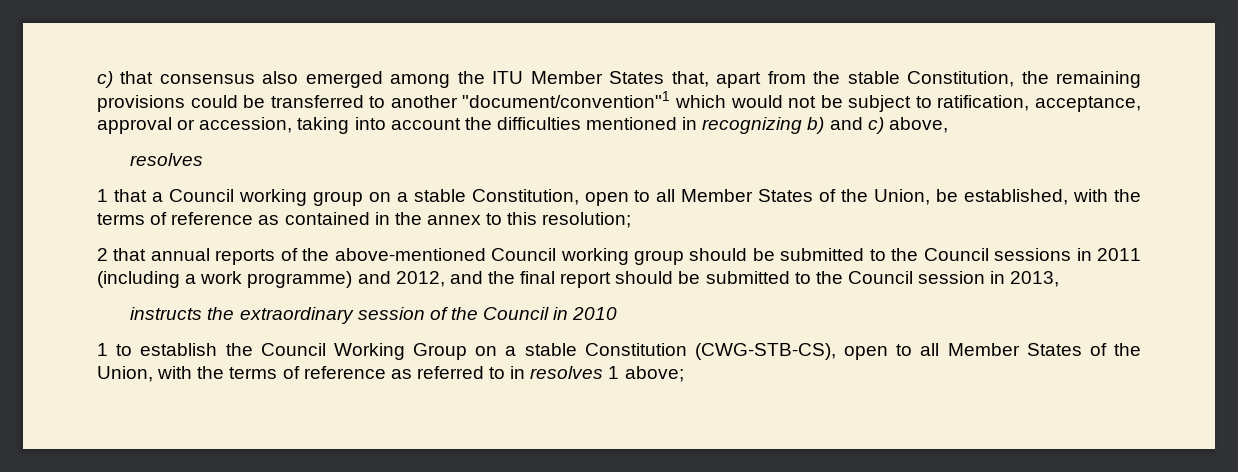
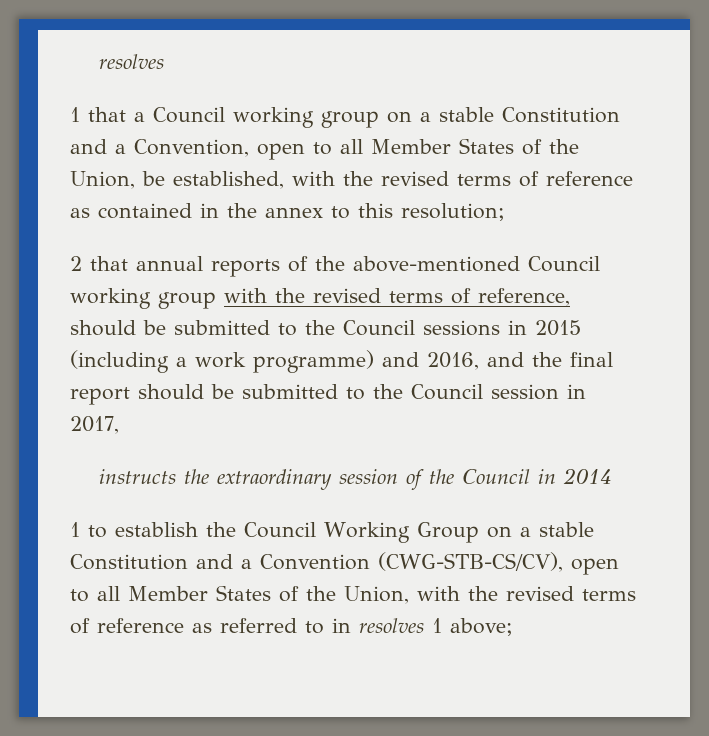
- c) that consensus also emerged among the ITU Member States that, apart from the stable Constitution, the remaining provisions could be transferred to another "document/convention"1 which would not be subject to ratification, acceptance, approval or accession, taking into account the difficulties mentioned in recognizing b) and c) above,
- 1 that a Council working group on a stable Constitution, open to all Member States of the Union, be established, with the terms of reference as contained in the annex to this resolution;
+ 1 that a Council working group on a stable Constitution and a Convention, open to all Member States of the Union, be established, with the revised terms of reference as contained in the annex to this resolution;
- 2 that annual reports of the above-mentioned Council working group should be submitted to the Council sessions in 2011 (including a work programme) and 2012, and the final report should be submitted to the Council session in 2013,
+ 2 that annual reports of the above-mentioned Council working group with the revised terms of reference, should be submitted to the Council sessions in 2015 (including a work programme) and 2016, and the final report should be submitted to the Council session in 2017,
- instructs the extraordinary session of the Council in 2010
+ instructs the extraordinary session of the Council in 2014
- 1 to establish the Council Working Group on a stable Constitution (CWG-STB-CS), open to all Member States of the Union, with the terms of reference as referred to in resolves 1 above;
+ 1 to establish the Council Working Group on a stable Constitution and a Convention (CWG-STB-CS/CV), open to all Member States of the Union, with the revised terms of reference as referred to in resolves 1 above;

